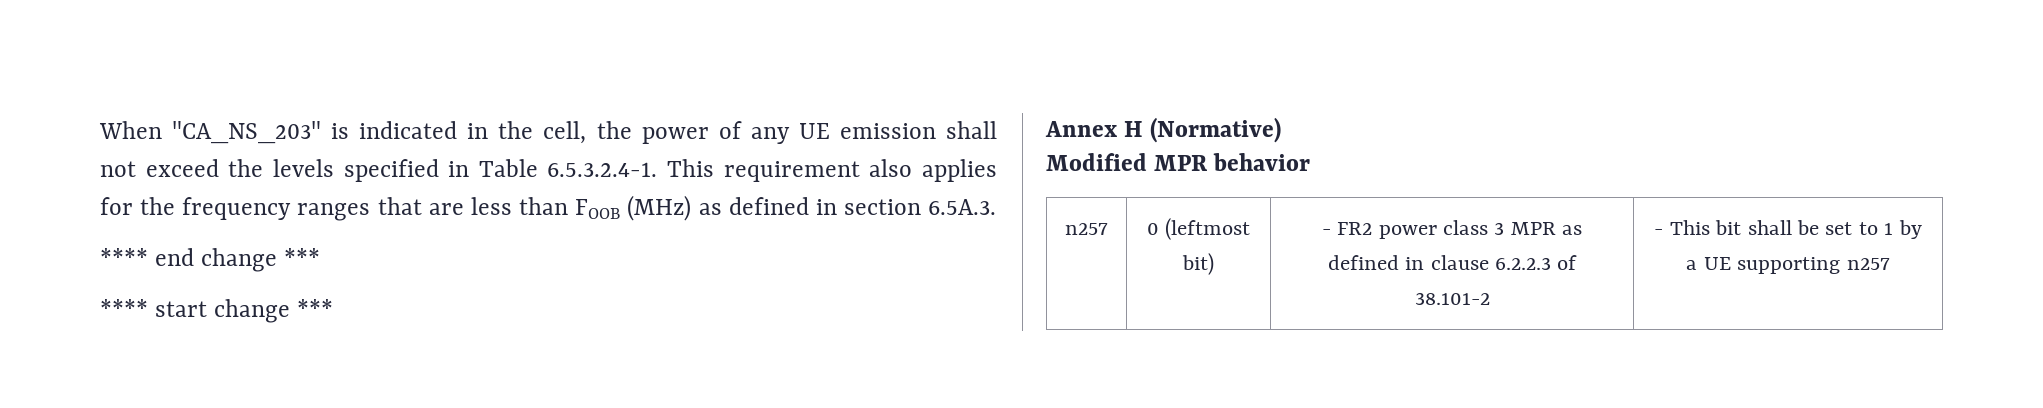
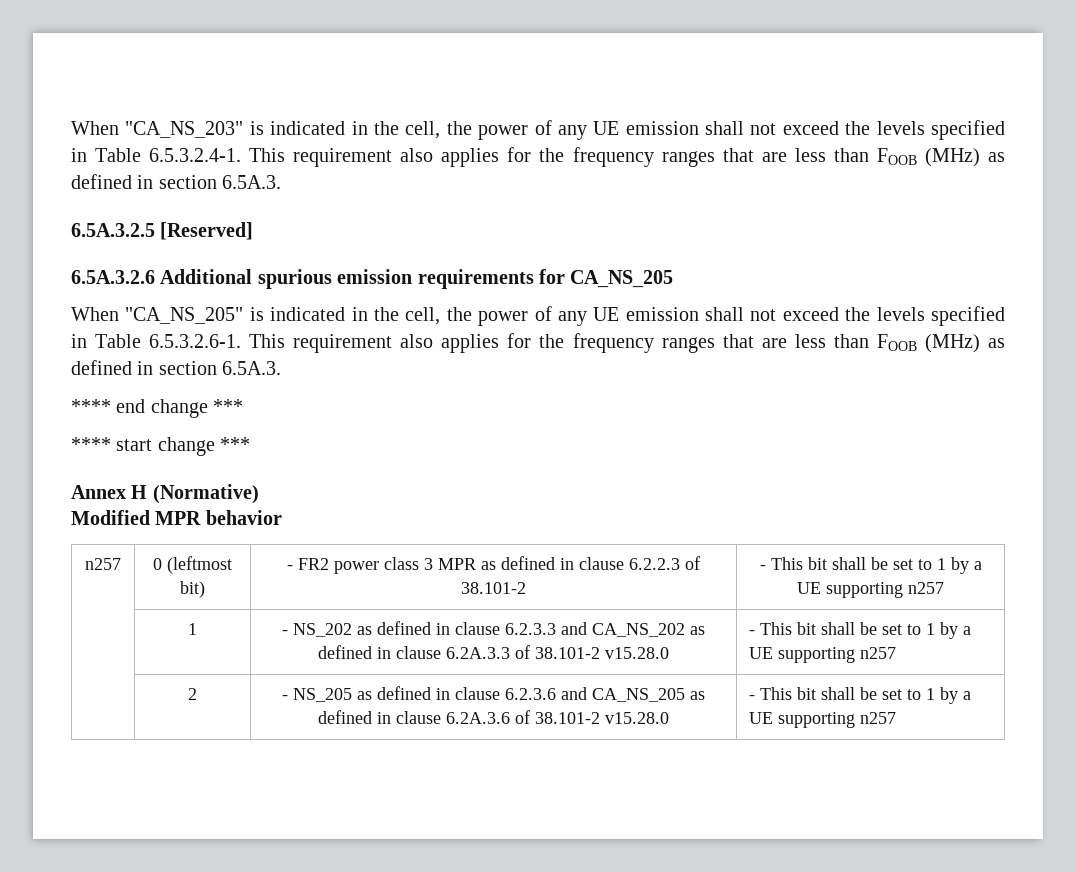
+ 6.5A.3.2.5 [Reserved]
+ 6.5A.3.2.6 Additional spurious emission requirements for CA_NS_205
+ When "CA_NS_205" is indicated in the cell, the power of any UE emission shall not exceed the levels specified in Table 6.5.3.2.6-1. This requirement also applies for the frequency ranges that are less than FOOB (MHz) as defined in section 6.5A.3.
+ | 1 | - NS_202 as defined in clause 6.2.3.3 and CA_NS_202 as defined in clause 6.2A.3.3 of 38.101-2 v15.28.0 | - This bit shall be set to 1 by a UE supporting n257
+ | 2 | - NS_205 as defined in clause 6.2.3.6 and CA_NS_205 as defined in clause 6.2A.3.6 of 38.101-2 v15.28.0 | - This bit shall be set to 1 by a UE supporting n257

